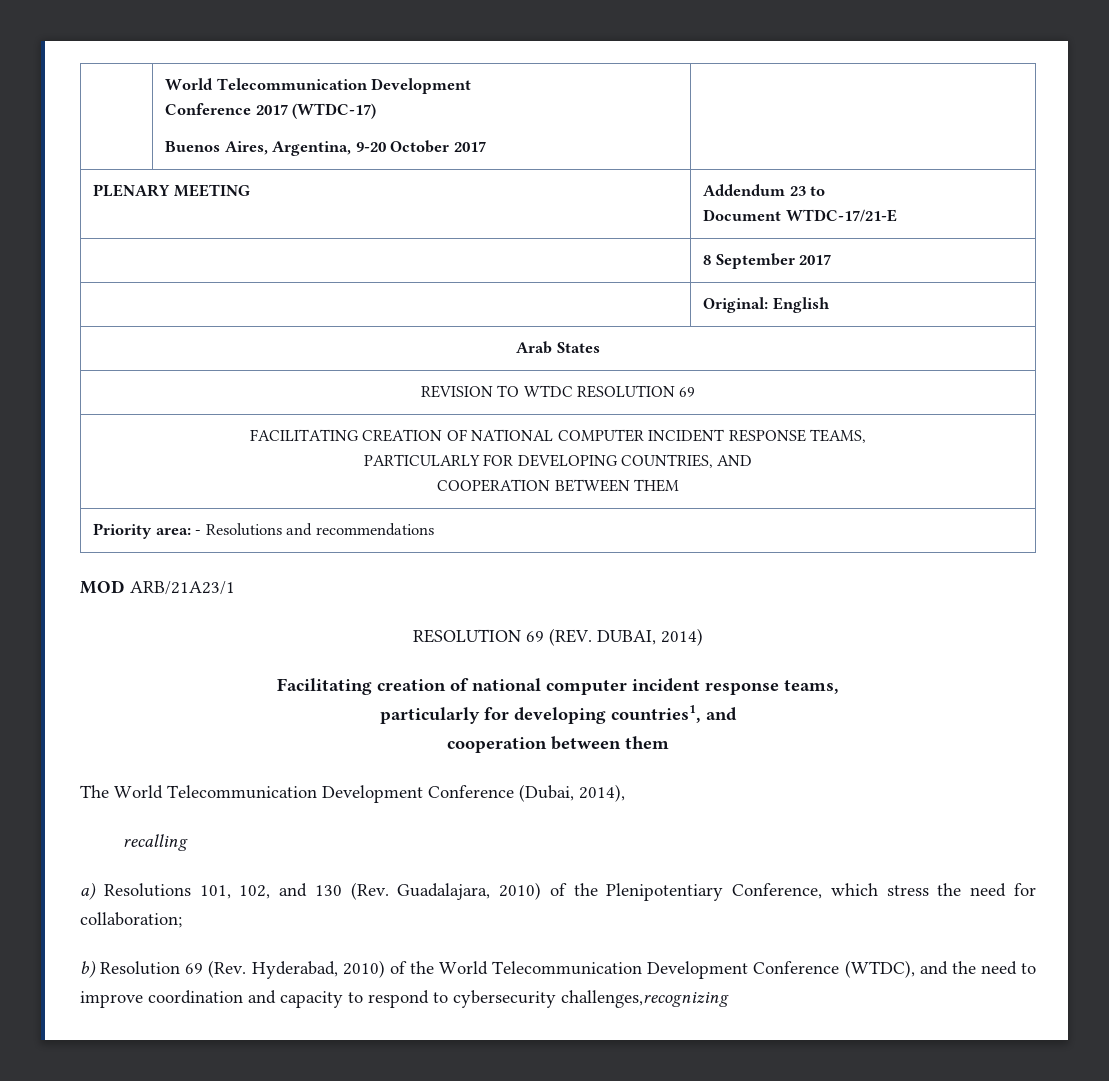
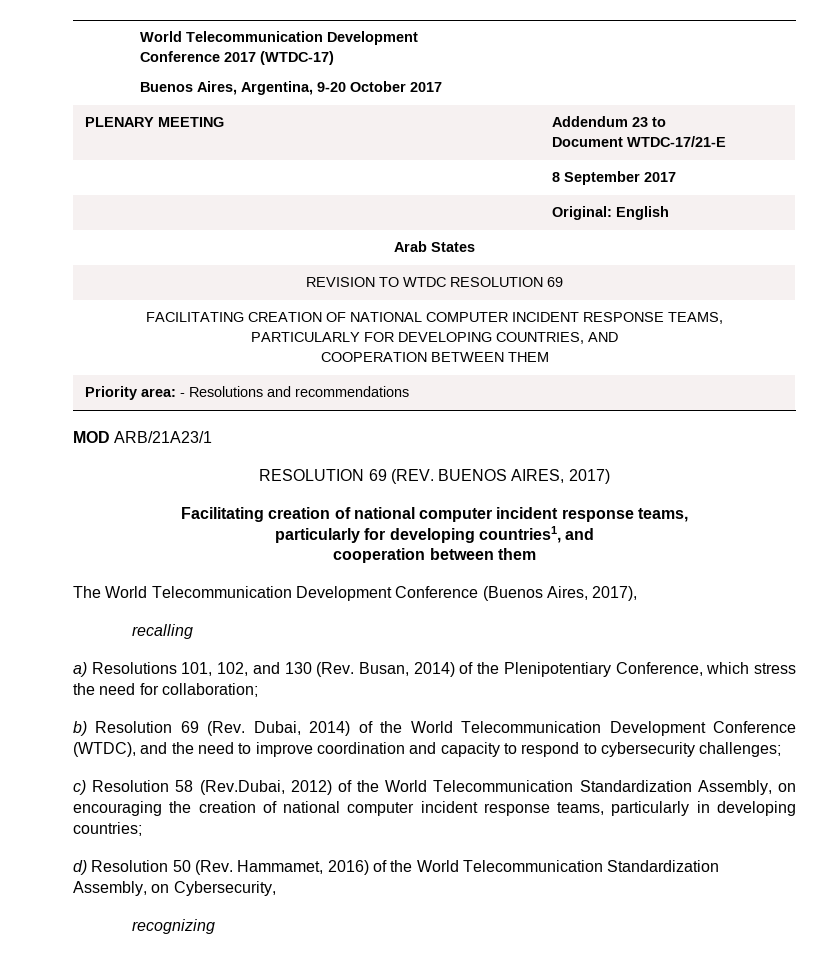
- RESOLUTION 69 (REV. DUBAI, 2014)
+ RESOLUTION 69 (REV. BUENOS AIRES, 2017)
- The World Telecommunication Development Conference (Dubai, 2014),
+ The World Telecommunication Development Conference (Buenos Aires, 2017),
- a) Resolutions 101, 102, and 130 (Rev. Guadalajara, 2010) of the Plenipotentiary Conference, which stress the need for collaboration;
+ a) Resolutions 101, 102, and 130 (Rev. Busan, 2014) of the Plenipotentiary Conference, which stress the need for collaboration;
- b) Resolution 69 (Rev. Hyderabad, 2010) of the World Telecommunication Development Conference (WTDC), and the need to improve coordination and capacity to respond to cybersecurity challenges,recognizing
+ b) Resolution 69 (Rev. Dubai, 2014) of the World Telecommunication Development Conference (WTDC), and the need to improve coordination and capacity to respond to cybersecurity challenges;
+ c) Resolution 58 (Rev.Dubai, 2012) of the World Telecommunication Standardization Assembly, on encouraging the creation of national computer incident response teams, particularly in developing countries;
+ d) Resolution 50 (Rev. Hammamet, 2016) of the World Telecommunication Standardization Assembly, on Cybersecurity,
+ recognizing

